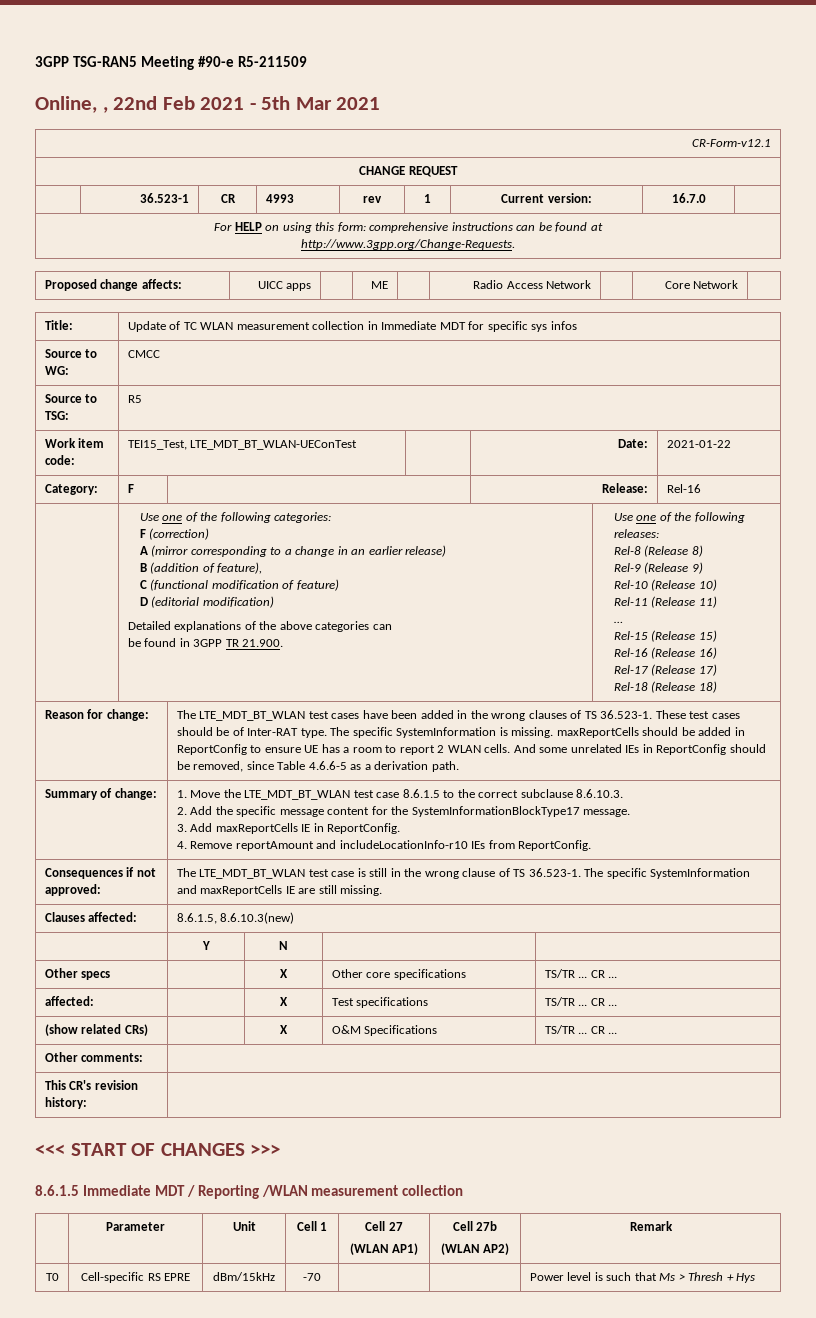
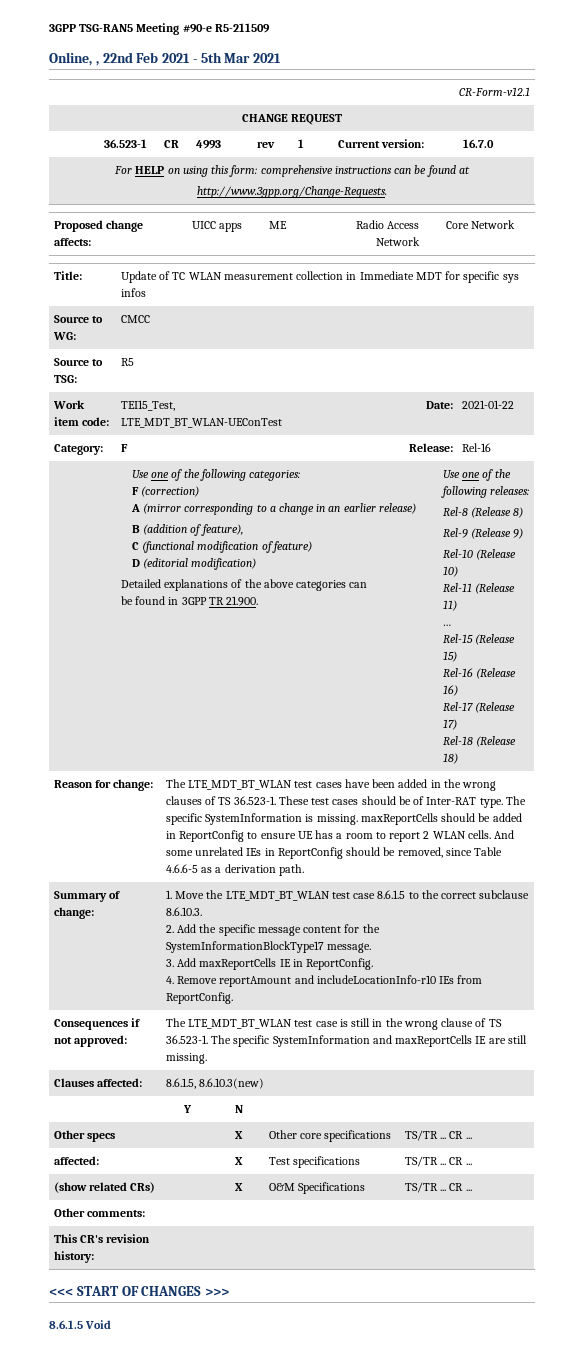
- 8.6.1.5 Immediate MDT / Reporting /WLAN measurement collection
- | Parameter | Unit | Cell 1 | Cell 27
- (WLAN AP1) | Cell 27b
- (WLAN AP2) | Remark
- T0 | Cell-specific RS EPRE | dBm/15kHz | -70 | | | Power level is such that Ms > Thresh + Hys
+ 8.6.1.5 Void

